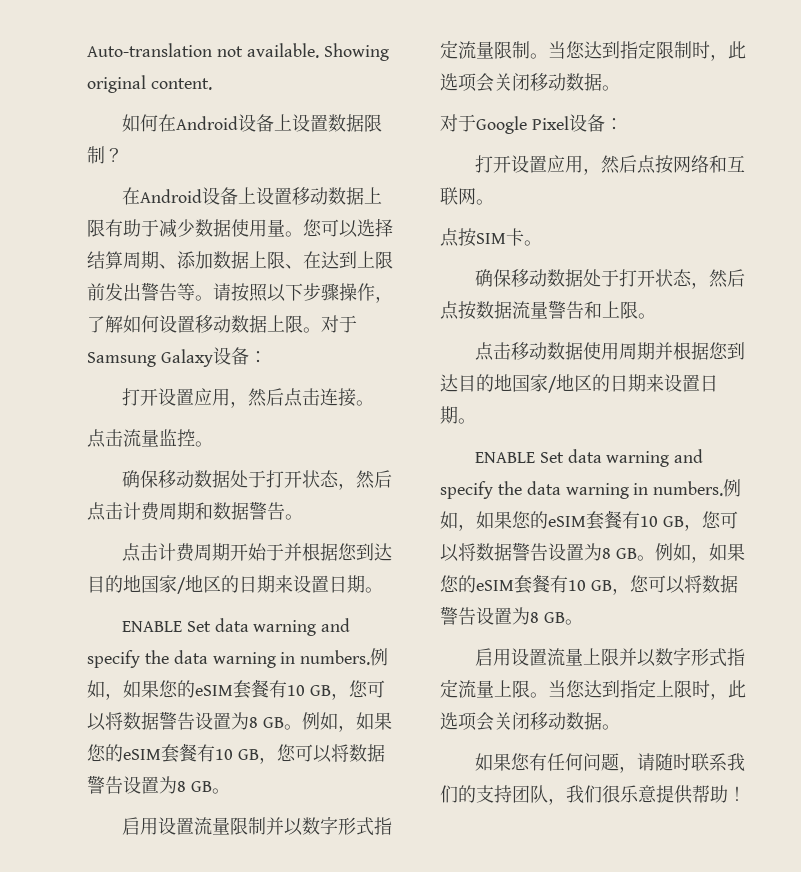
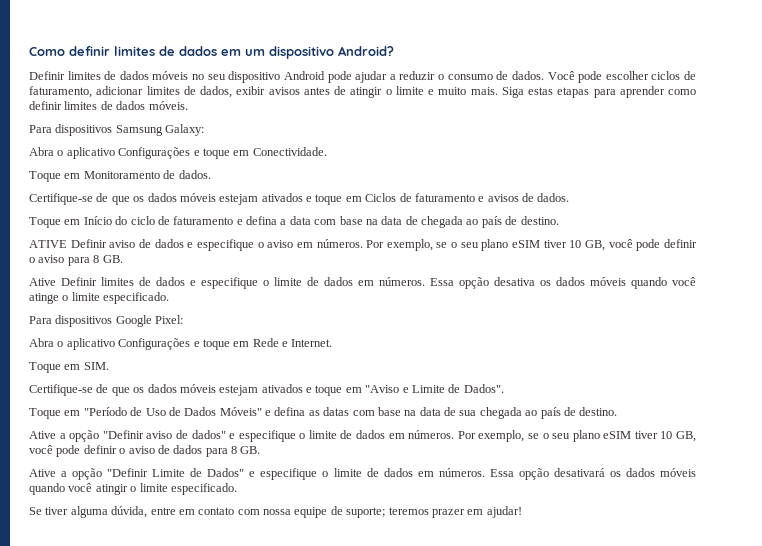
- Auto-translation not available. Showing original content.
- 如何在Android设备上设置数据限制？
- 在Android设备上设置移动数据上限有助于减少数据使用量。您可以选择结算周期、添加数据上限、在达到上限前发出警告等。请按照以下步骤操作，了解如何设置移动数据上限。对于Samsung Galaxy设备：
- 打开设置应用，然后点击连接。
- 点击流量监控。
- 确保移动数据处于打开状态，然后点击计费周期和数据警告。
- 点击计费周期开始于并根据您到达目的地国家/地区的日期来设置日期。
- ENABLE Set data warning and specify the data warning in numbers.例如，如果您的eSIM套餐有10 GB，您可以将数据警告设置为8 GB。例如，如果您的eSIM套餐有10 GB，您可以将数据警告设置为8 GB。
- 启用设置流量限制并以数字形式指定流量限制。当您达到指定限制时，此选项会关闭移动数据。
- 对于Google Pixel设备：
- 打开设置应用，然后点按网络和互联网。
- 点按SIM卡。
- 确保移动数据处于打开状态，然后点按数据流量警告和上限。
- 点击移动数据使用周期并根据您到达目的地国家/地区的日期来设置日期。
- ENABLE Set data warning and specify the data warning in numbers.例如，如果您的eSIM套餐有10 GB，您可以将数据警告设置为8 GB。例如，如果您的eSIM套餐有10 GB，您可以将数据警告设置为8 GB。
- 启用设置流量上限并以数字形式指定流量上限。当您达到指定上限时，此选项会关闭移动数据。
- 如果您有任何问题，请随时联系我们的支持团队，我们很乐意提供帮助！
+ Como definir limites de dados em um dispositivo Android?
+ Definir limites de dados móveis no seu dispositivo Android pode ajudar a reduzir o consumo de dados. Você pode escolher ciclos de faturamento, adicionar limites de dados, exibir avisos antes de atingir o limite e muito mais. Siga estas etapas para aprender como definir limites de dados móveis.
+ Para dispositivos Samsung Galaxy:
+ Abra o aplicativo Configurações e toque em Conectividade.
+ Toque em Monitoramento de dados.
+ Certifique-se de que os dados móveis estejam ativados e toque em Ciclos de faturamento e avisos de dados.
+ Toque em Início do ciclo de faturamento e defina a data com base na data de chegada ao país de destino.
+ ATIVE Definir aviso de dados e especifique o aviso em números. Por exemplo, se o seu plano eSIM tiver 10 GB, você pode definir o aviso para 8 GB.
+ Ative Definir limites de dados e especifique o limite de dados em números. Essa opção desativa os dados móveis quando você atinge o limite especificado.
+ Para dispositivos Google Pixel:
+ Abra o aplicativo Configurações e toque em Rede e Internet.
+ Toque em SIM.
+ Certifique-se de que os dados móveis estejam ativados e toque em "Aviso e Limite de Dados".
+ Toque em "Período de Uso de Dados Móveis" e defina as datas com base na data de sua chegada ao país de destino.
+ Ative a opção "Definir aviso de dados" e especifique o limite de dados em números. Por exemplo, se o seu plano eSIM tiver 10 GB, você pode definir o aviso de dados para 8 GB.
+ Ative a opção "Definir Limite de Dados" e especifique o limite de dados em números. Essa opção desativará os dados móveis quando você atingir o limite especificado.
+ Se tiver alguma dúvida, entre em contato com nossa equipe de suporte; teremos prazer em ajudar!

